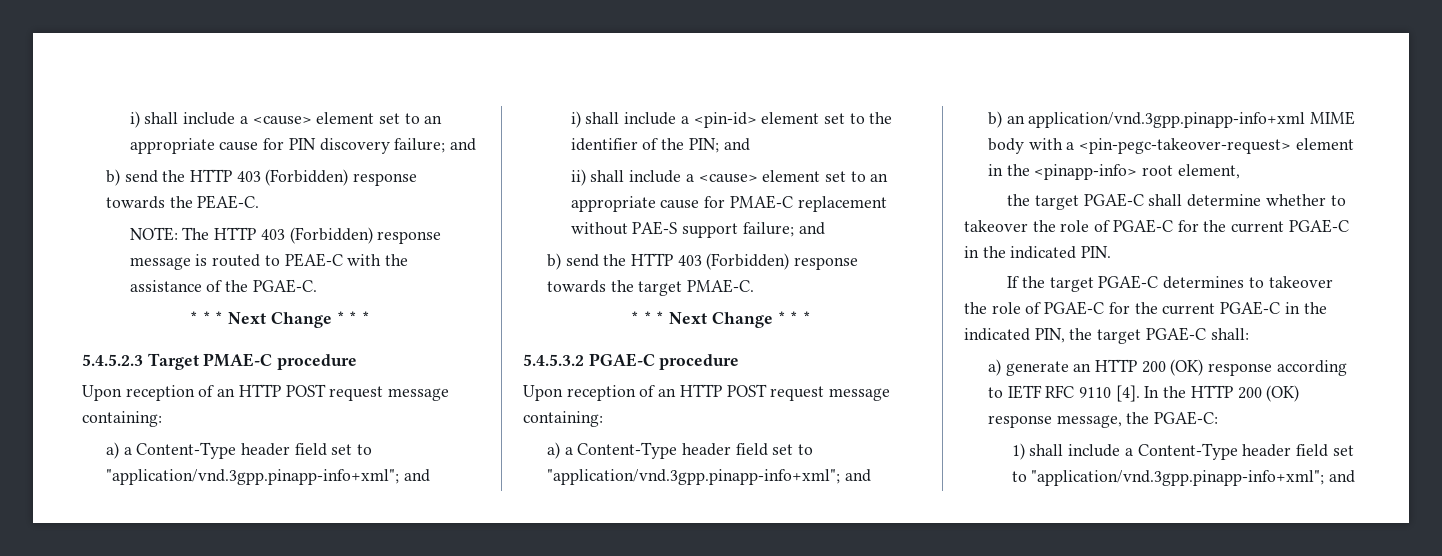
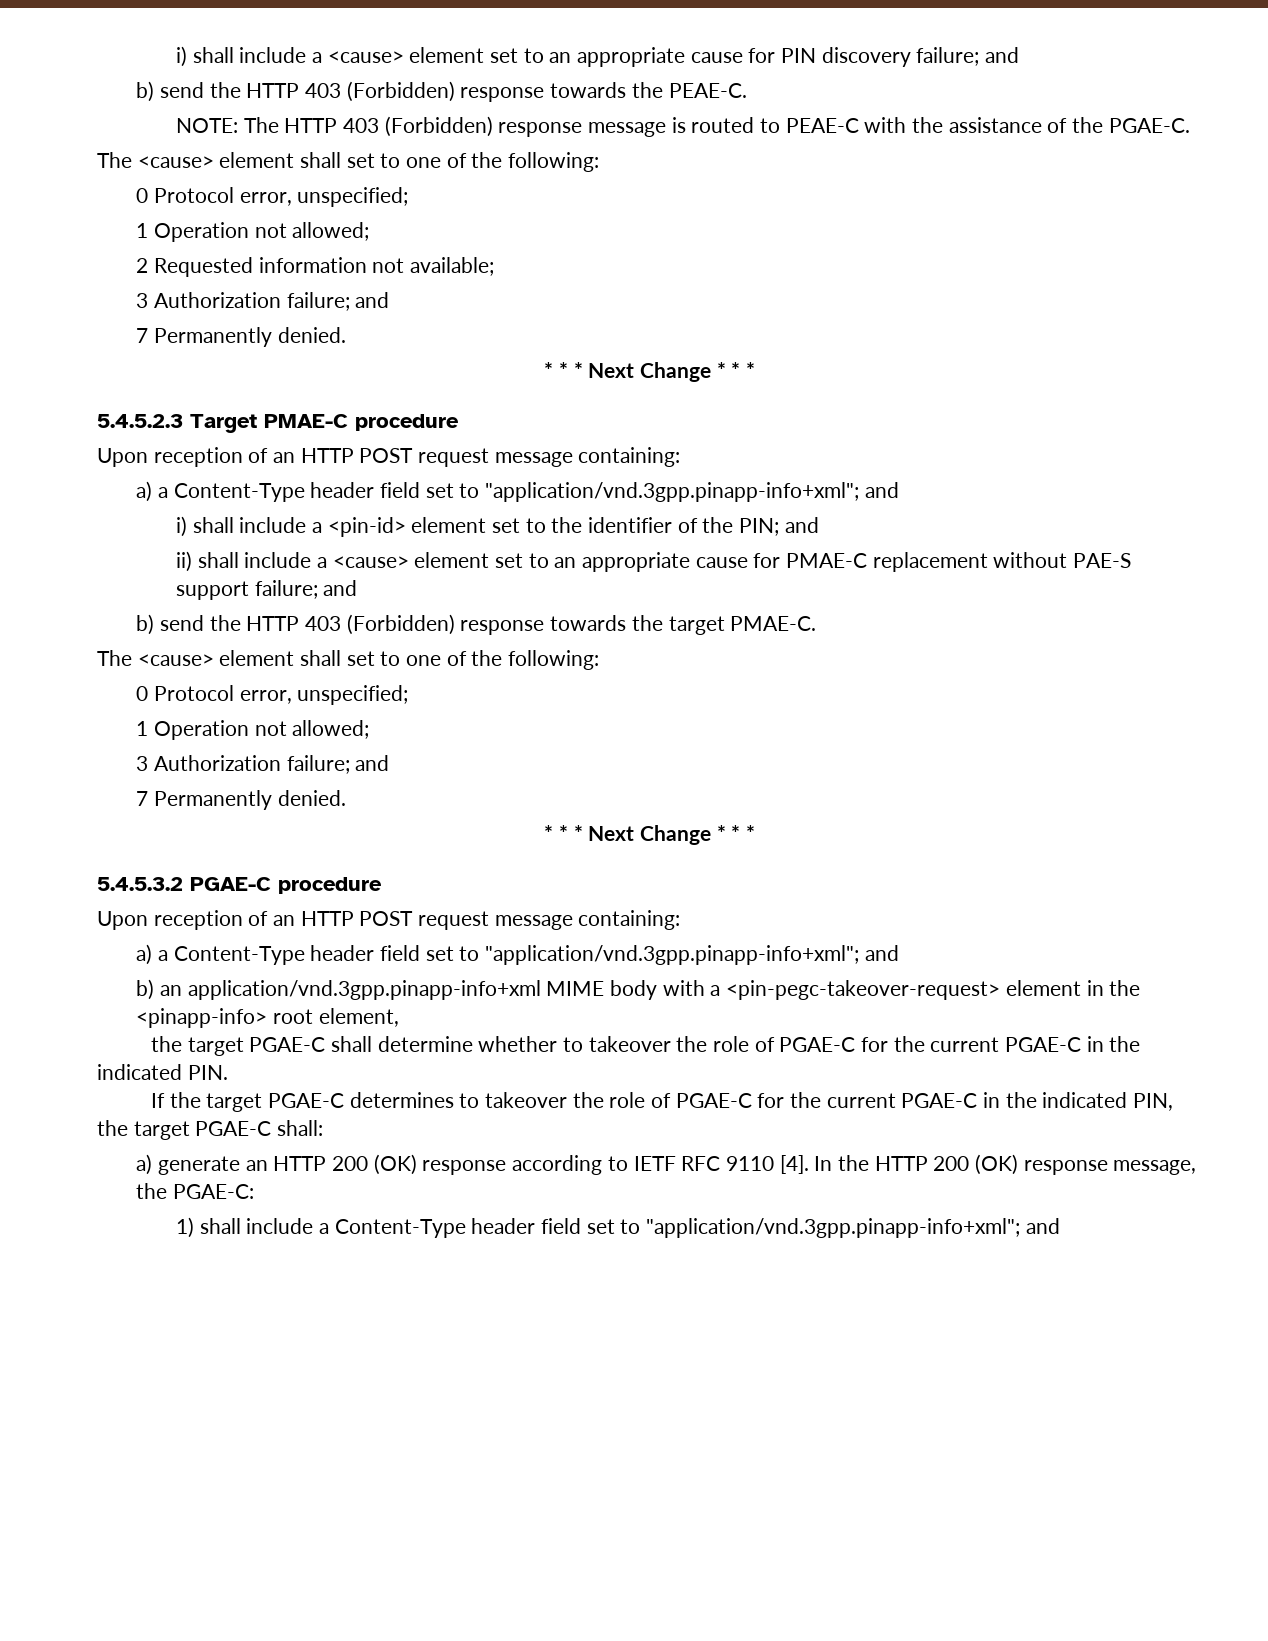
  NOTE: The HTTP 403 (Forbidden) response message is routed to PEAE-C with the assistance of the PGAE-C.
+ The <cause> element shall set to one of the following:
+ 0 Protocol error, unspecified;
+ 1 Operation not allowed;
+ 2 Requested information not available;
+ 3 Authorization failure; and
+ 7 Permanently denied.
  b) send the HTTP 403 (Forbidden) response towards the target PMAE-C.
+ The <cause> element shall set to one of the following:
+ 0 Protocol error, unspecified;
+ 1 Operation not allowed;
+ 3 Authorization failure; and
+ 7 Permanently denied.

